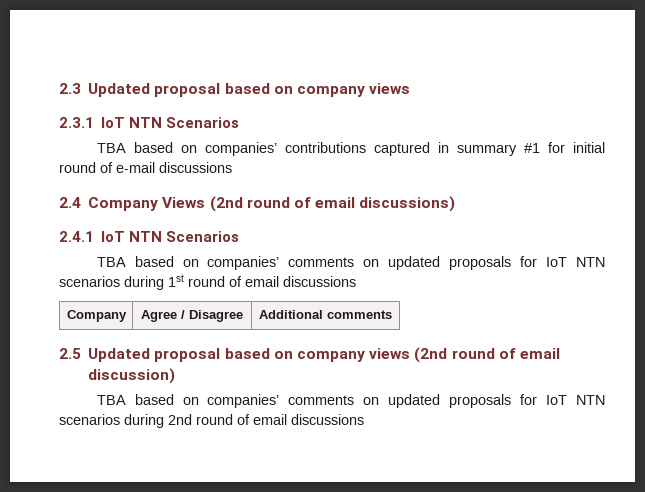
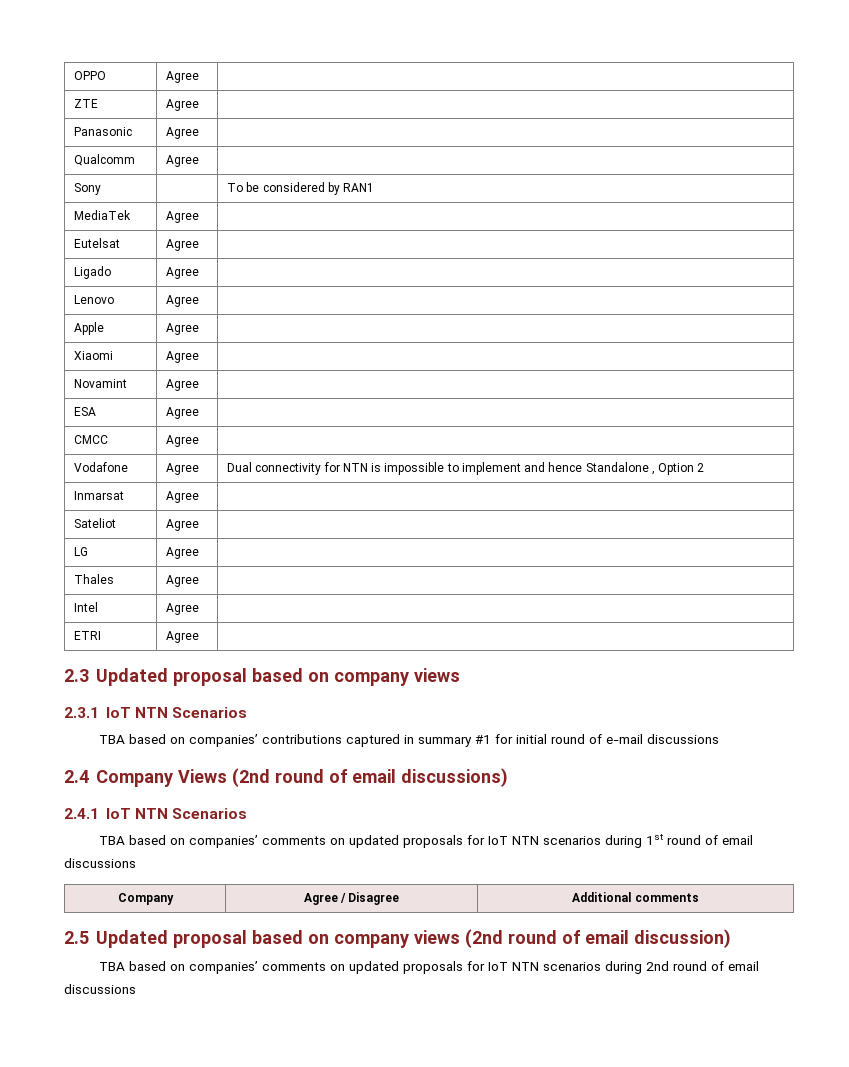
+ OPPO | Agree |
+ ZTE | Agree |
+ Panasonic | Agree |
+ Qualcomm | Agree |
+ Sony | | To be considered by RAN1
+ MediaTek | Agree |
+ Eutelsat | Agree |
+ Ligado | Agree |
+ Lenovo | Agree |
+ Apple | Agree |
+ Xiaomi | Agree |
+ Novamint | Agree |
+ ESA | Agree |
+ CMCC | Agree |
+ Vodafone | Agree | Dual connectivity for NTN is impossible to implement and hence Standalone , Option 2
+ Inmarsat | Agree |
+ Sateliot | Agree |
+ LG | Agree |
+ Thales | Agree |
+ Intel | Agree |
+ ETRI | Agree |

